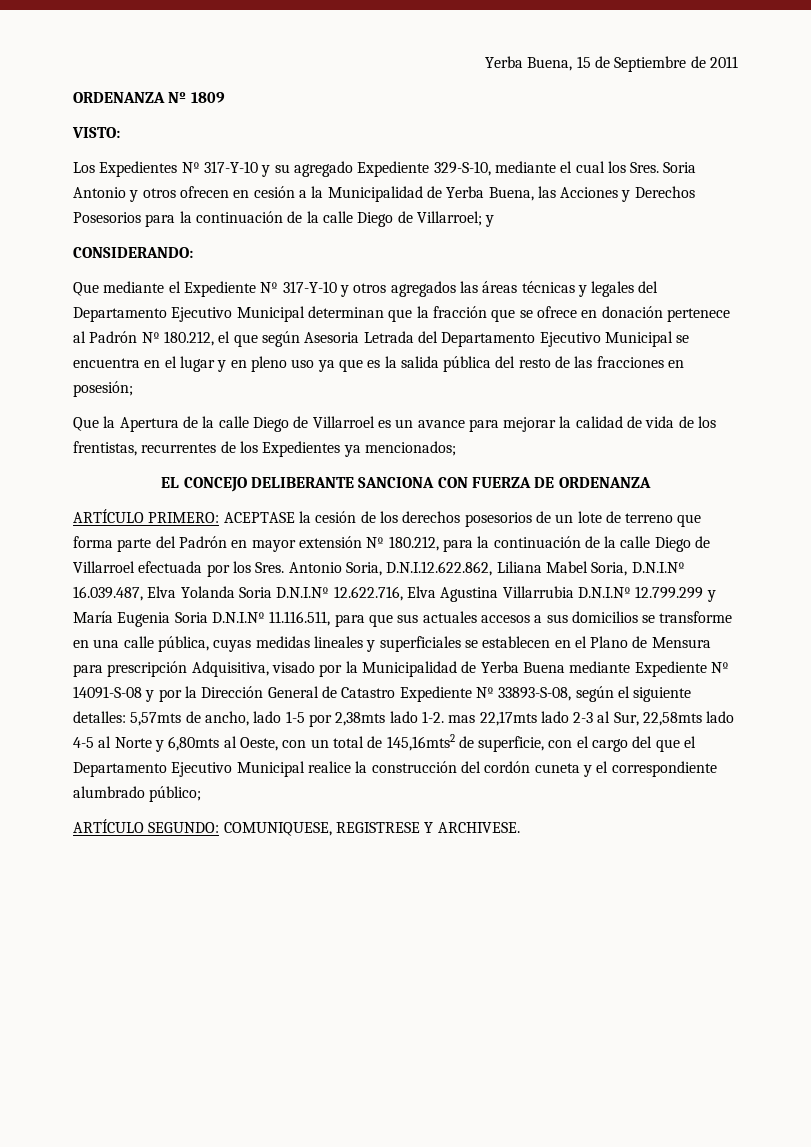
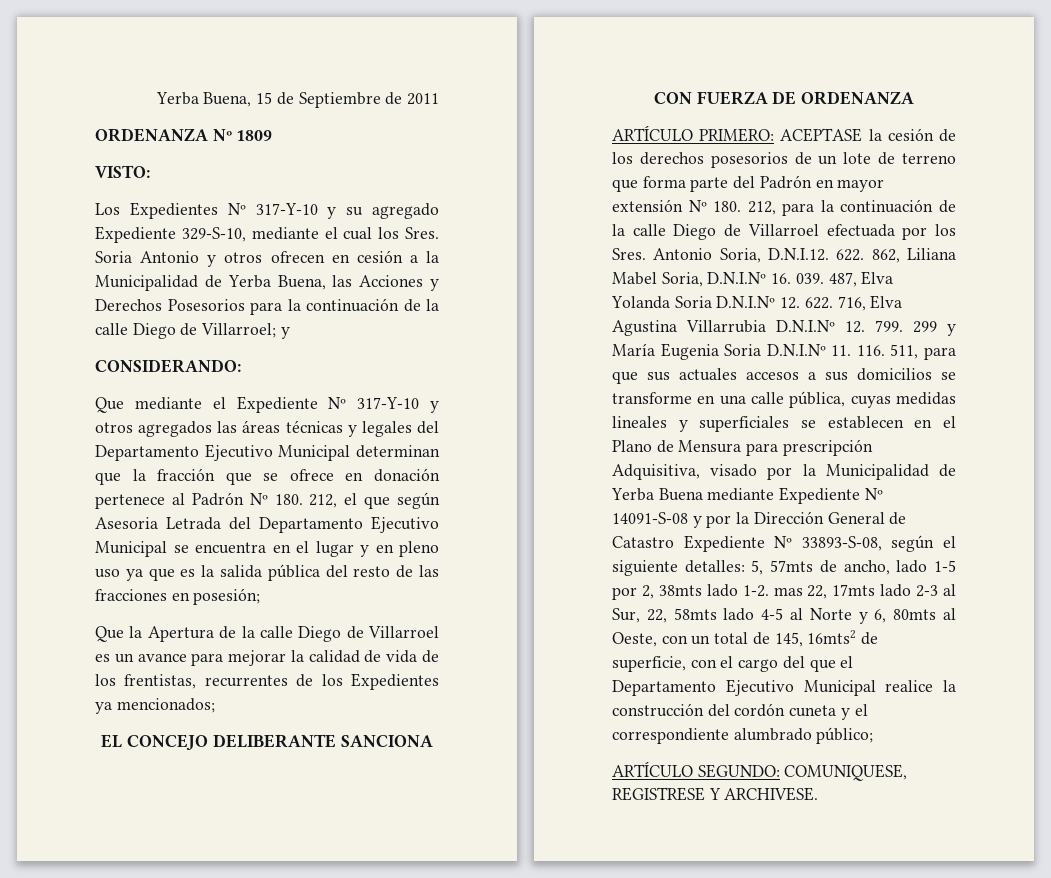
- Que mediante el Expediente Nº 317-Y-10 y otros agregados las áreas técnicas y legales del Departamento Ejecutivo Municipal determinan que la fracción que se ofrece en donación pertenece al Padrón Nº 180.212, el que según Asesoria Letrada del Departamento Ejecutivo Municipal se encuentra en el lugar y en pleno uso ya que es la salida pública del resto de las fracciones en posesión;
+ Que mediante el Expediente Nº 317-Y-10 y otros agregados las áreas técnicas y legales del Departamento Ejecutivo Municipal determinan que la fracción que se ofrece en donación pertenece al Padrón Nº 180. 212, el que según Asesoria Letrada del Departamento Ejecutivo Municipal se encuentra en el lugar y en pleno uso ya que es la salida pública del resto de las fracciones en posesión;
- ARTÍCULO PRIMERO: ACEPTASE la cesión de los derechos posesorios de un lote de terreno que forma parte del Padrón en mayor extensión Nº 180.212, para la continuación de la calle Diego de Villarroel efectuada por los Sres.
+ ARTÍCULO PRIMERO: ACEPTASE la cesión de los derechos posesorios de un lote de terreno que forma parte del Padrón en mayor extensión Nº 180. 212, para la continuación de la calle Diego de Villarroel efectuada por los Sres.
- Antonio Soria, D.N.I.12.622.862, Liliana Mabel Soria, D.N.I.Nº 16.039.487, Elva Yolanda Soria D.N.I.Nº 12.622.716, Elva Agustina Villarrubia D.N.I.Nº 12.799.299 y María Eugenia Soria D.N.I.Nº 11.116.511, para que sus actuales accesos a sus domicilios se transforme en una calle pública, cuyas medidas lineales y superficiales se establecen en el Plano de Mensura para prescripción Adquisitiva, visado por la Municipalidad de Yerba Buena mediante Expediente Nº 14091-S-08 y por la Dirección General de Catastro Expediente Nº 33893-S-08, según el siguiente detalles:
+ Antonio Soria, D.N.I.12. 622. 862, Liliana Mabel Soria, D.N.I.Nº 16. 039. 487, Elva Yolanda Soria D.N.I.Nº 12. 622. 716, Elva Agustina Villarrubia D.N.I.Nº 12. 799. 299 y María Eugenia Soria D.N.I.Nº 11. 116. 511, para que sus actuales accesos a sus domicilios se transforme en una calle pública, cuyas medidas lineales y superficiales se establecen en el Plano de Mensura para prescripción Adquisitiva, visado por la Municipalidad de Yerba Buena mediante Expediente Nº 14091-S-08 y por la Dirección General de Catastro Expediente Nº 33893-S-08, según el siguiente detalles:
- 5,57mts de ancho, lado 1-5 por 2,38mts lado 1-2. mas 22,17mts lado 2-3 al Sur, 22,58mts lado 4-5 al Norte y 6,80mts al Oeste, con un total de 145,16mts2 de superficie, con el cargo del que el Departamento Ejecutivo Municipal realice la construcción del cordón cuneta y el correspondiente alumbrado público;
+ 5, 57mts de ancho, lado 1-5 por 2, 38mts lado 1-2. mas 22, 17mts lado 2-3 al Sur, 22, 58mts lado 4-5 al Norte y 6, 80mts al Oeste, con un total de 145, 16mts2 de superficie, con el cargo del que el Departamento Ejecutivo Municipal realice la construcción del cordón cuneta y el correspondiente alumbrado público;

